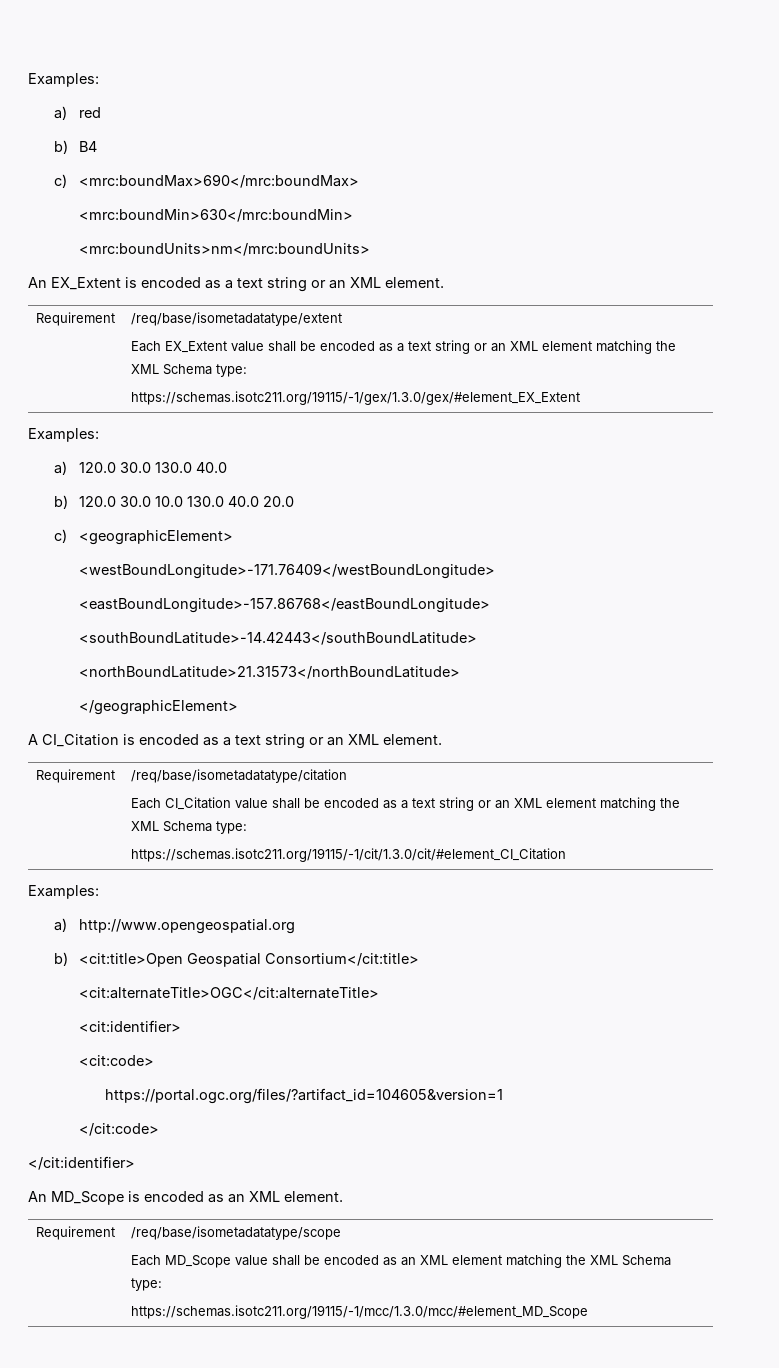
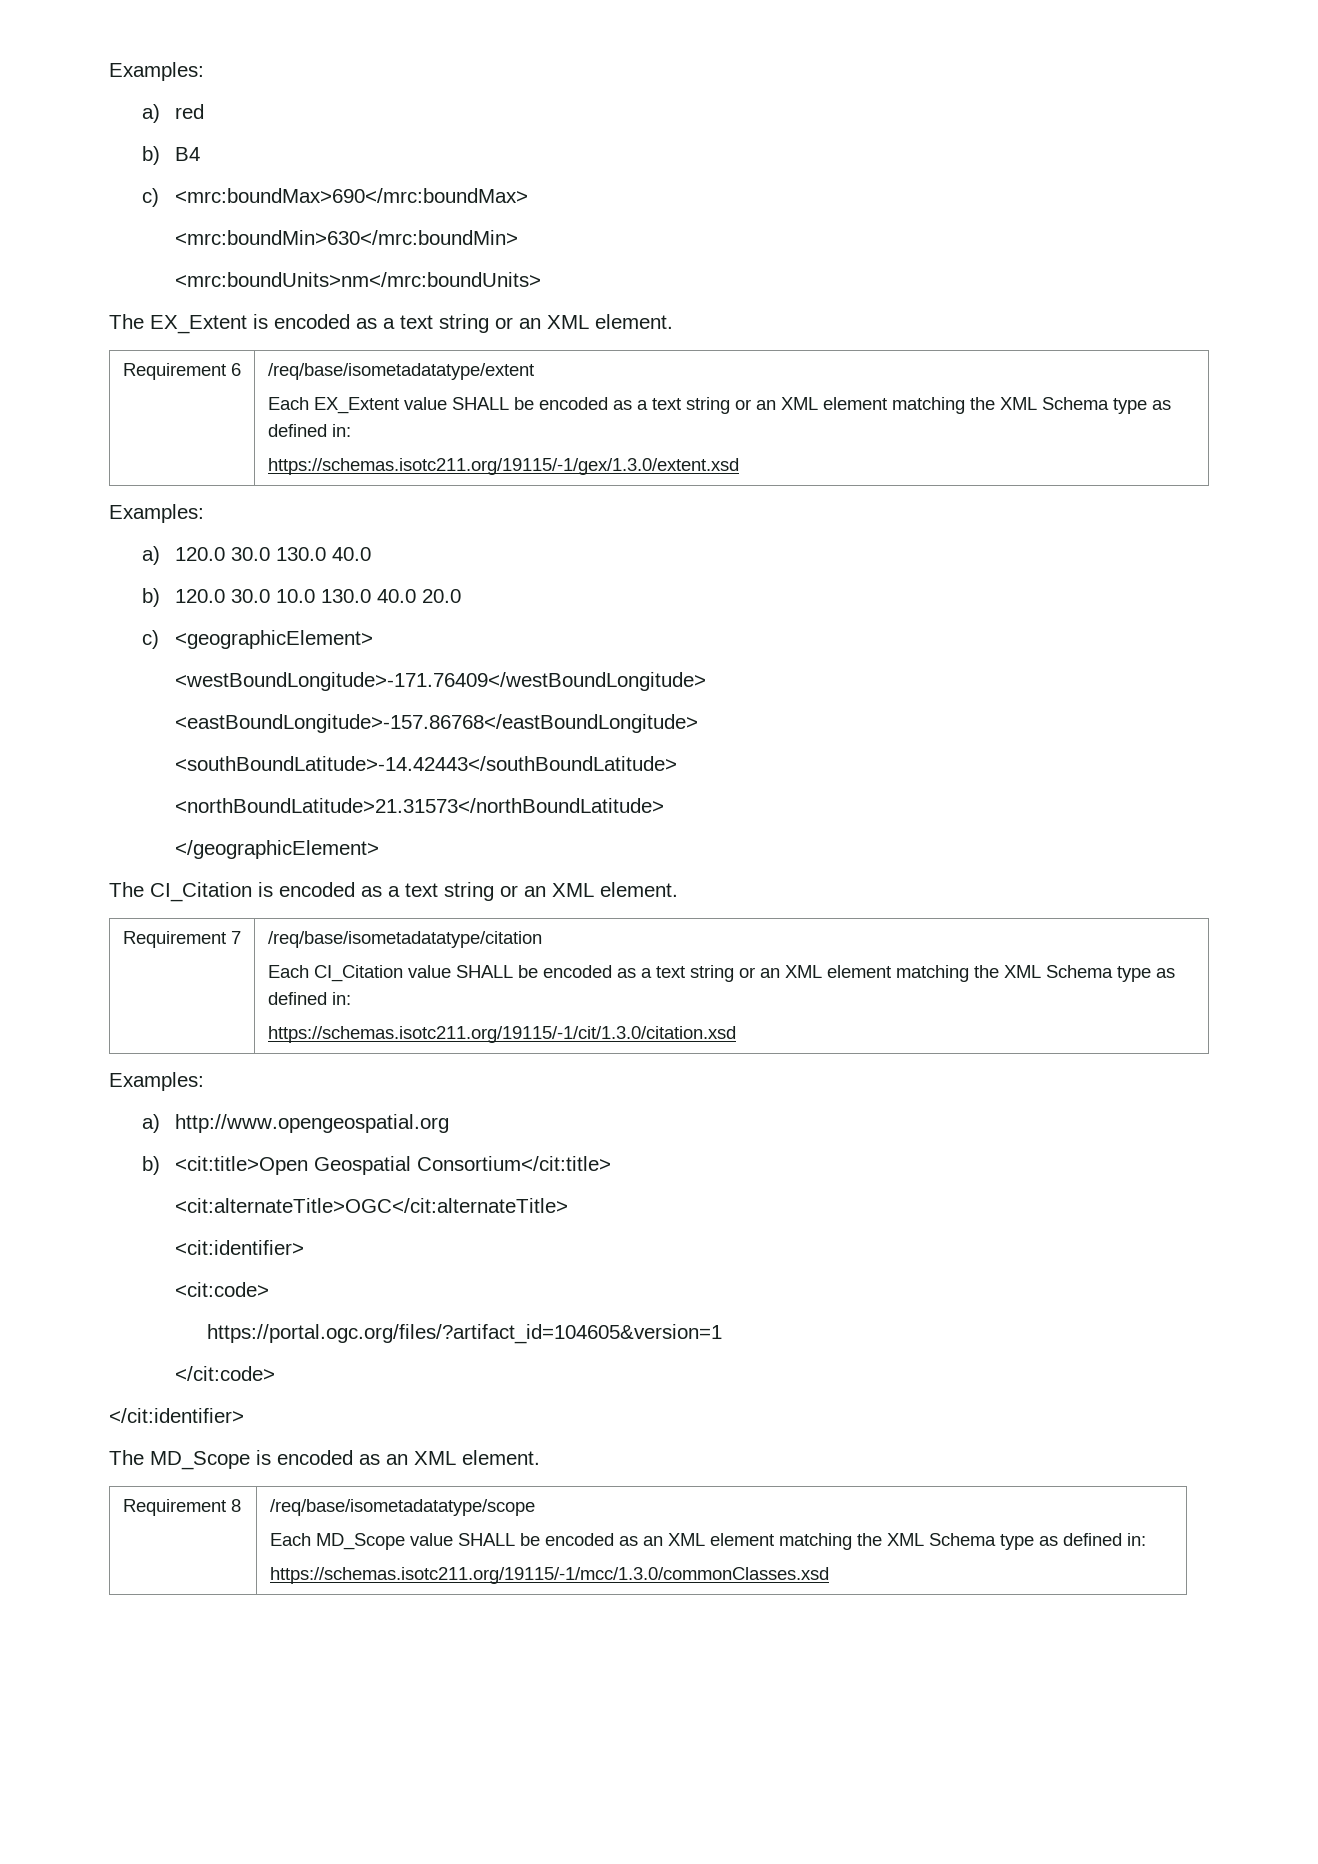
- An EX_Extent is encoded as a text string or an XML element.
+ The EX_Extent is encoded as a text string or an XML element.
- Requirement | /req/base/isometadatatype/extent
- Each EX_Extent value shall be encoded as a text string or an XML element matching the XML Schema type:
- https://schemas.isotc211.org/19115/-1/gex/1.3.0/gex/#element_EX_Extent
+ Requirement 6 | /req/base/isometadatatype/extent
+ Each EX_Extent value SHALL be encoded as a text string or an XML element matching the XML Schema type as defined in:
+ https://schemas.isotc211.org/19115/-1/gex/1.3.0/extent.xsd
- A CI_Citation is encoded as a text string or an XML element.
+ The CI_Citation is encoded as a text string or an XML element.
- Requirement | /req/base/isometadatatype/citation
- Each CI_Citation value shall be encoded as a text string or an XML element matching the XML Schema type:
- https://schemas.isotc211.org/19115/-1/cit/1.3.0/cit/#element_CI_Citation
+ Requirement 7 | /req/base/isometadatatype/citation
+ Each CI_Citation value SHALL be encoded as a text string or an XML element matching the XML Schema type as defined in:
+ https://schemas.isotc211.org/19115/-1/cit/1.3.0/citation.xsd
- An MD_Scope is encoded as an XML element.
+ The MD_Scope is encoded as an XML element.
- Requirement | /req/base/isometadatatype/scope
- Each MD_Scope value shall be encoded as an XML element matching the XML Schema type:
- https://schemas.isotc211.org/19115/-1/mcc/1.3.0/mcc/#element_MD_Scope
+ Requirement 8 | /req/base/isometadatatype/scope
+ Each MD_Scope value SHALL be encoded as an XML element matching the XML Schema type as defined in:
+ https://schemas.isotc211.org/19115/-1/mcc/1.3.0/commonClasses.xsd

